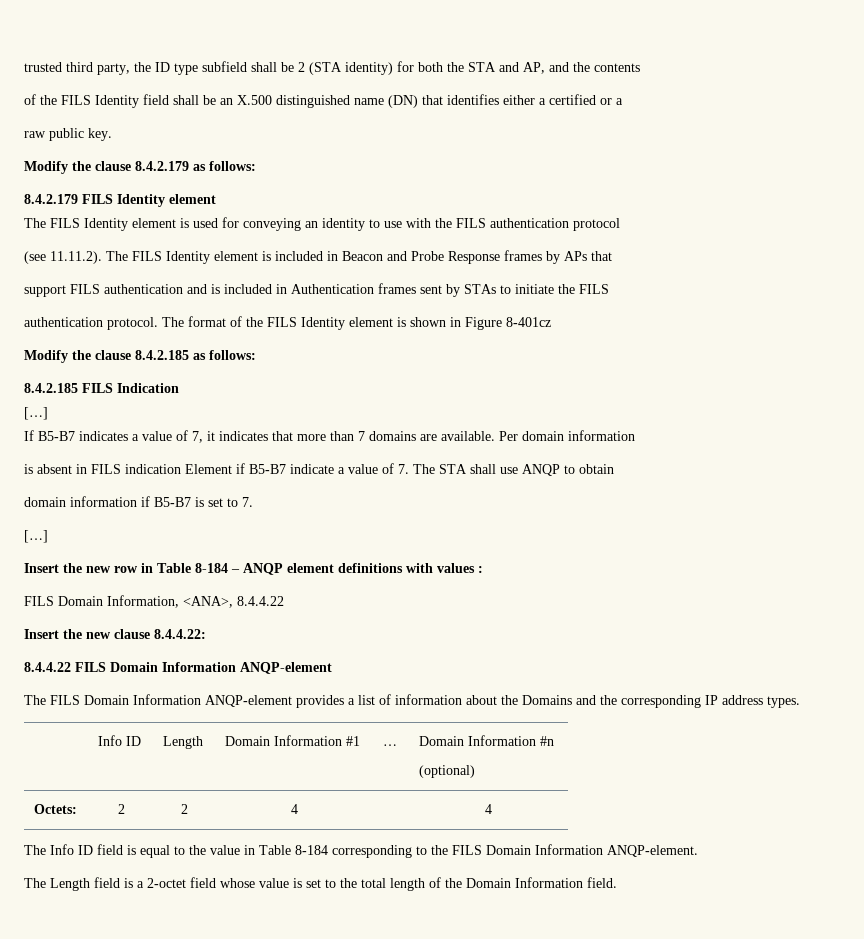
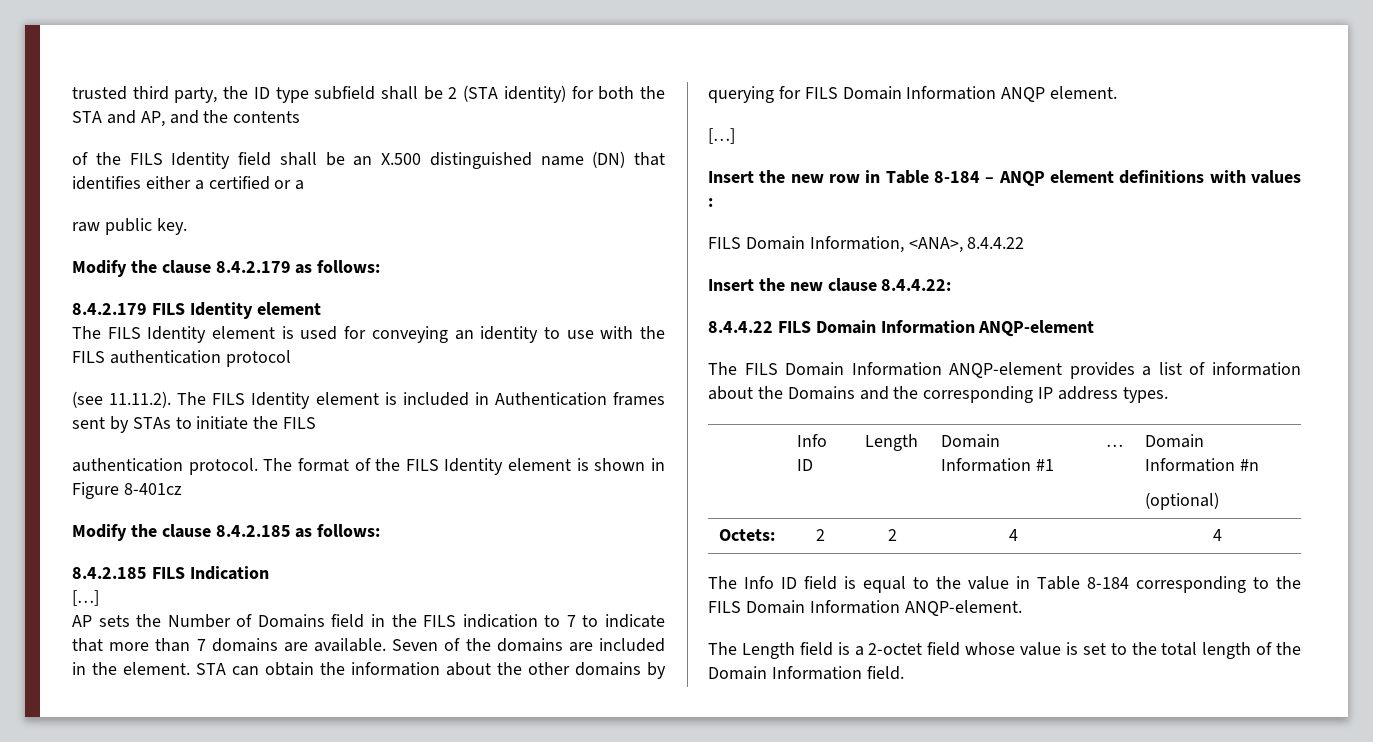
- (see 11.11.2). The FILS Identity element is included in Beacon and Probe Response frames by APs that
- support FILS authentication and is included in Authentication frames sent by STAs to initiate the FILS
+ (see 11.11.2). The FILS Identity element is included in Authentication frames sent by STAs to initiate the FILS
- If B5-B7 indicates a value of 7, it indicates that more than 7 domains are available.
+ AP sets the Number of Domains field in the FILS indication to 7 to indicate that more than 7 domains are available.
- Per domain information
- is absent in FILS indication Element if B5-B7 indicate a value of 7. The STA shall use ANQP to obtain
- domain information if B5-B7 is set to 7.
+ Seven of the domains are included in the element. STA can obtain the information about the other domains by querying for FILS Domain Information ANQP element.

